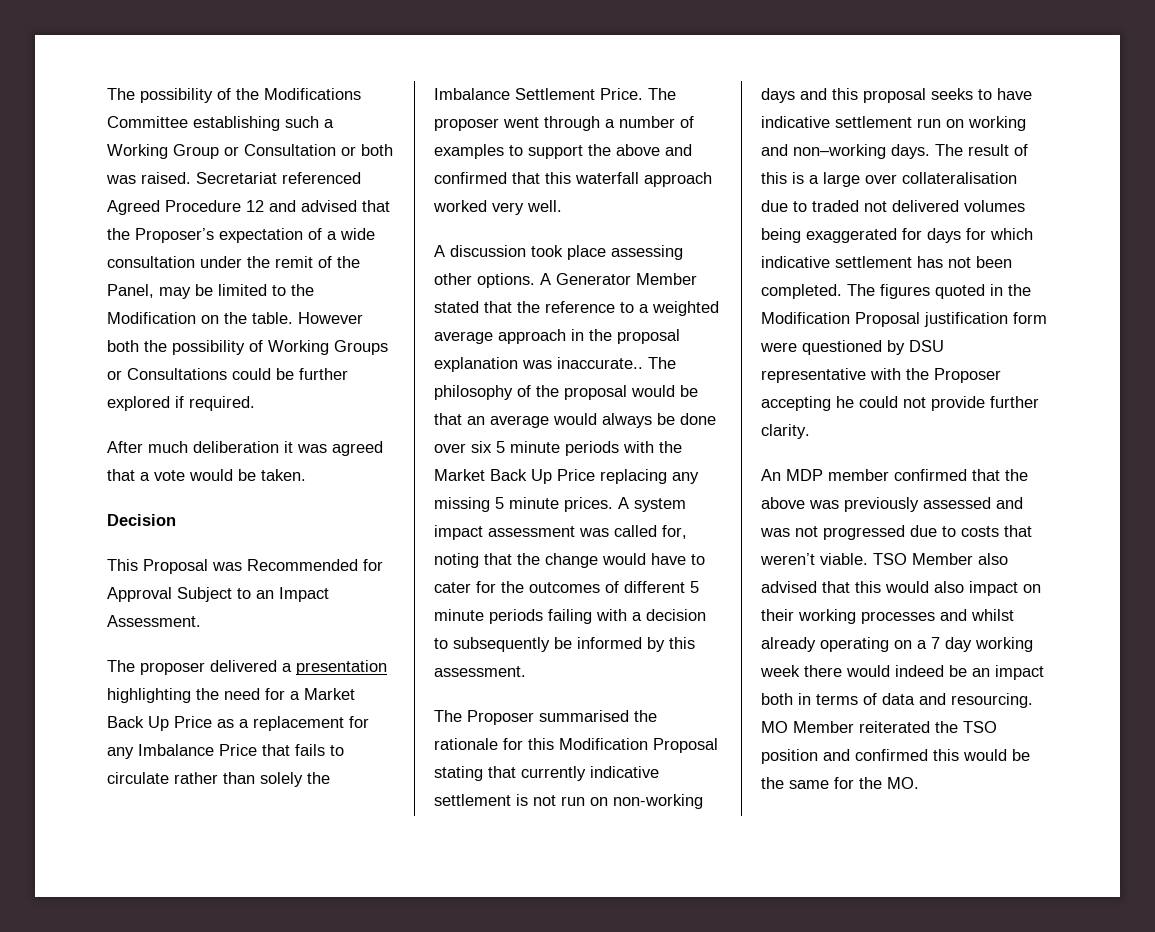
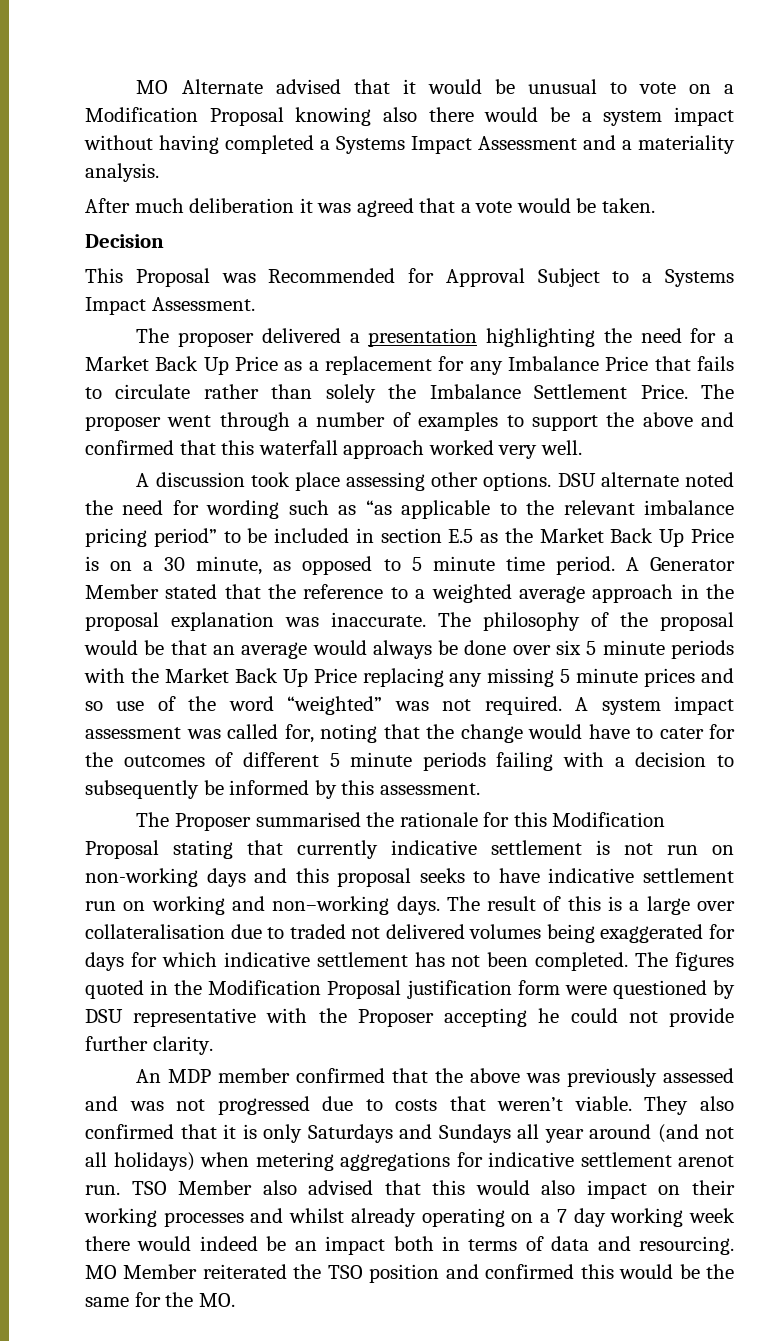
- The possibility of the Modifications Committee establishing such a Working Group or Consultation or both was raised. Secretariat referenced Agreed Procedure 12 and advised that the Proposer’s expectation of a wide consultation under the remit of the Panel, may be limited to the Modification on the table. However both the possibility of Working Groups or Consultations could be further explored if required.
+ MO Alternate advised that it would be unusual to vote on a Modification Proposal knowing also there would be a system impact without having completed a Systems Impact Assessment and a materiality analysis.
- This Proposal was Recommended for Approval Subject to an Impact Assessment.
+ This Proposal was Recommended for Approval Subject to a Systems Impact Assessment.
+ DSU alternate noted the need for wording such as “as applicable to the relevant imbalance pricing period” to be included in section E.5 as the Market Back Up Price is on a 30 minute, as opposed to 5 minute time period.
- A Generator Member stated that the reference to a weighted average approach in the proposal explanation was inaccurate..
+ A Generator Member stated that the reference to a weighted average approach in the proposal explanation was inaccurate.
- The philosophy of the proposal would be that an average would always be done over six 5 minute periods with the Market Back Up Price replacing any missing 5 minute prices.
+ The philosophy of the proposal would be that an average would always be done over six 5 minute periods with the Market Back Up Price replacing any missing 5 minute prices and so use of the word “weighted” was not required.
+ They also confirmed that it is only Saturdays and Sundays all year around (and not all holidays) when metering aggregations for indicative settlement arenot run.

